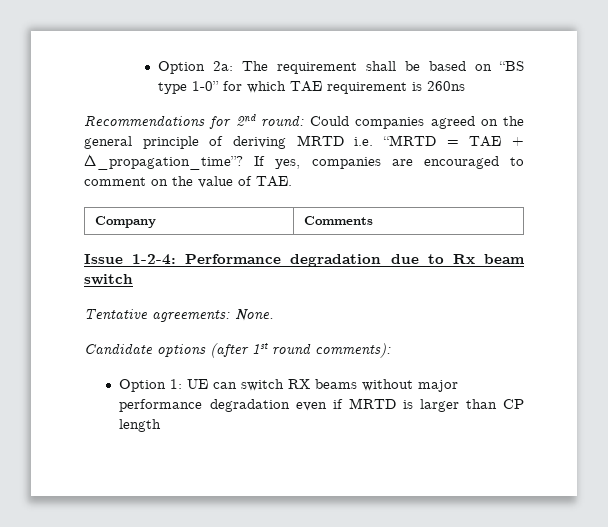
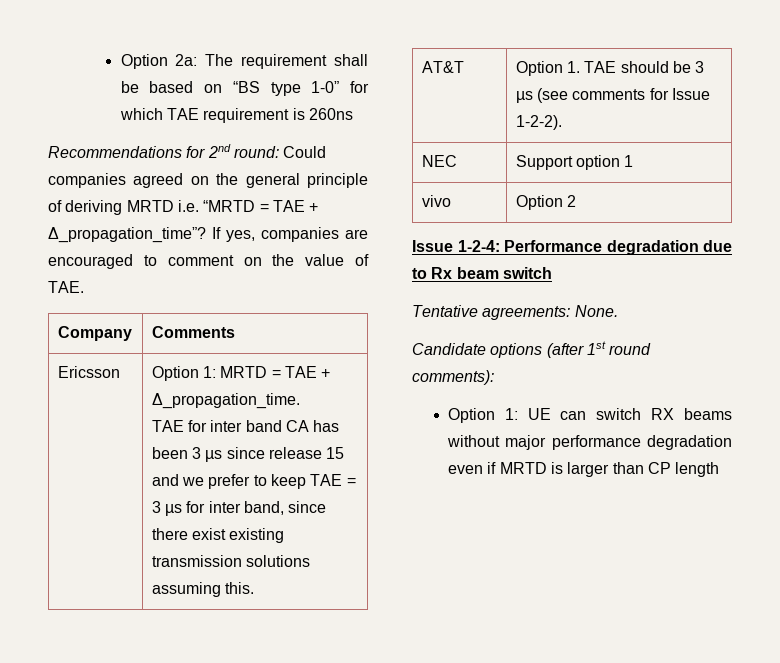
+ Ericsson | Option 1: MRTD = TAE + Δ_propagation_time.
+ TAE for inter band CA has been 3 µs since release 15 and we prefer to keep TAE = 3 µs for inter band, since there exist existing transmission solutions assuming this.
+ AT&T | Option 1. TAE should be 3 µs (see comments for Issue 1-2-2).
+ NEC | Support option 1
+ vivo | Option 2

